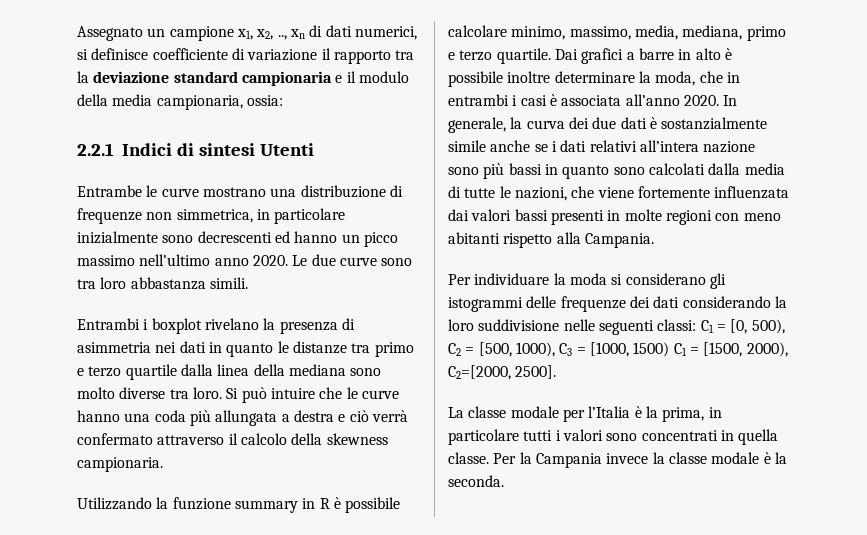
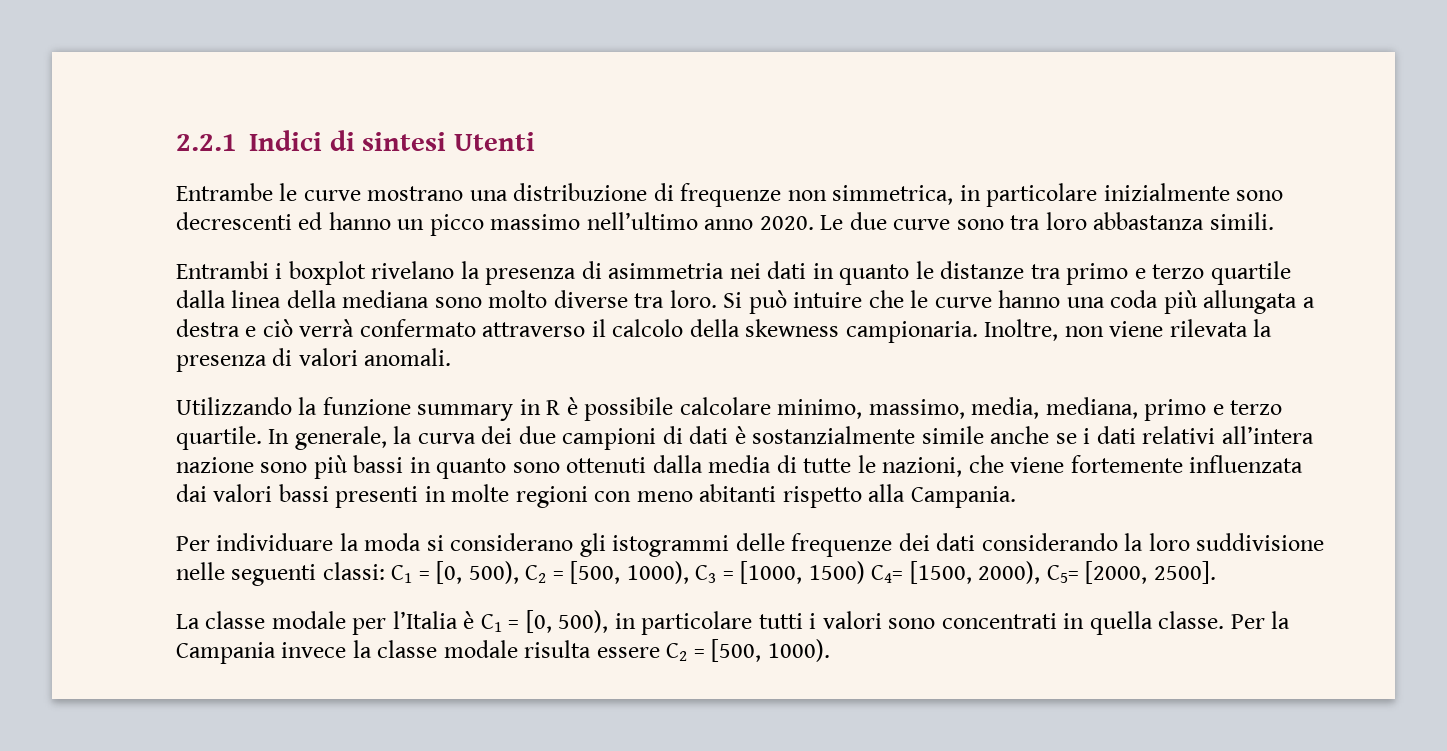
- Assegnato un campione x1, x2, .., xn di dati numerici, si definisce coefficiente di variazione il rapporto tra la deviazione standard campionaria e il modulo della media campionaria, ossia:
+ Inoltre, non viene rilevata la presenza di valori anomali.
- Dai grafici a barre in alto è possibile inoltre determinare la moda, che in entrambi i casi è associata all’anno 2020.
- In generale, la curva dei due dati è sostanzialmente simile anche se i dati relativi all’intera nazione sono più bassi in quanto sono calcolati dalla media di tutte le nazioni, che viene fortemente influenzata dai valori bassi presenti in molte regioni con meno abitanti rispetto alla Campania.
+ In generale, la curva dei due campioni di dati è sostanzialmente simile anche se i dati relativi all’intera nazione sono più bassi in quanto sono ottenuti dalla media di tutte le nazioni, che viene fortemente influenzata dai valori bassi presenti in molte regioni con meno abitanti rispetto alla Campania.
- Per individuare la moda si considerano gli istogrammi delle frequenze dei dati considerando la loro suddivisione nelle seguenti classi: C1 = [0, 500), C2 = [500, 1000), C3 = [1000, 1500) C1 = [1500, 2000), C2=[2000, 2500].
+ Per individuare la moda si considerano gli istogrammi delle frequenze dei dati considerando la loro suddivisione nelle seguenti classi: C1 = [0, 500), C2 = [500, 1000), C3 = [1000, 1500) C4= [1500, 2000), C5= [2000, 2500].
- La classe modale per l’Italia è la prima, in particolare tutti i valori sono concentrati in quella classe.
+ La classe modale per l’Italia è C1 = [0, 500), in particolare tutti i valori sono concentrati in quella classe.
- Per la Campania invece la classe modale è la seconda.
+ Per la Campania invece la classe modale risulta essere C2 = [500, 1000).

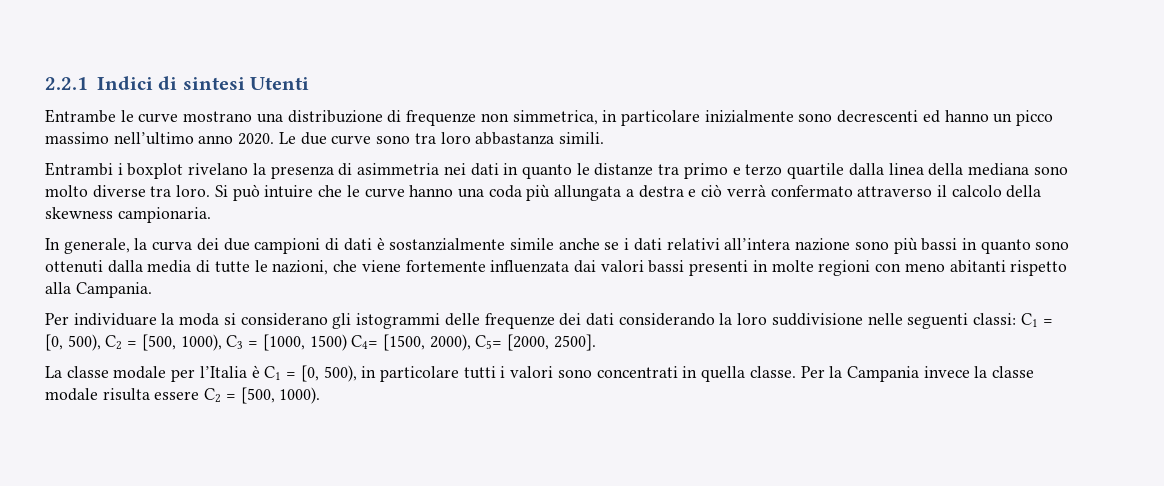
- Si può intuire che le curve hanno una coda più allungata a destra e ciò verrà confermato attraverso il calcolo della skewness campionaria. Inoltre, non viene rilevata la presenza di valori anomali.
- Utilizzando la funzione summary in R è possibile calcolare minimo, massimo, media, mediana, primo e terzo quartile. In generale, la curva dei due campioni di dati è sostanzialmente simile anche se i dati relativi all’intera nazione sono più bassi in quanto sono ottenuti dalla media di tutte le nazioni, che viene fortemente influenzata dai valori bassi presenti in molte regioni con meno abitanti rispetto alla Campania.
+ Si può intuire che le curve hanno una coda più allungata a destra e ciò verrà confermato attraverso il calcolo della skewness campionaria.
+ In generale, la curva dei due campioni di dati è sostanzialmente simile anche se i dati relativi all’intera nazione sono più bassi in quanto sono ottenuti dalla media di tutte le nazioni, che viene fortemente influenzata dai valori bassi presenti in molte regioni con meno abitanti rispetto alla Campania.

